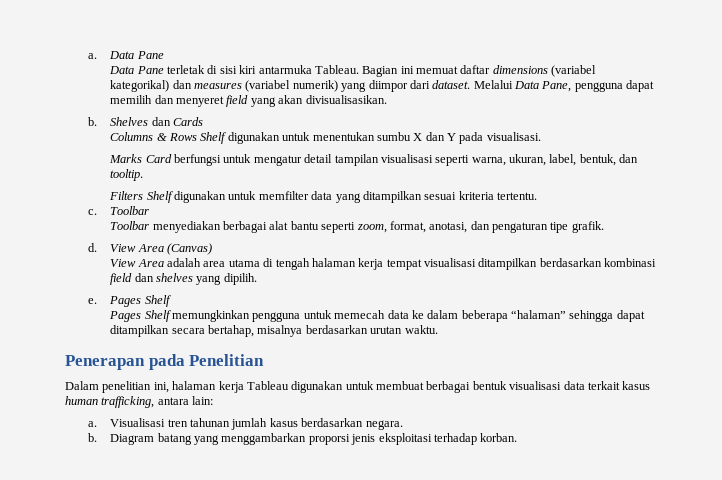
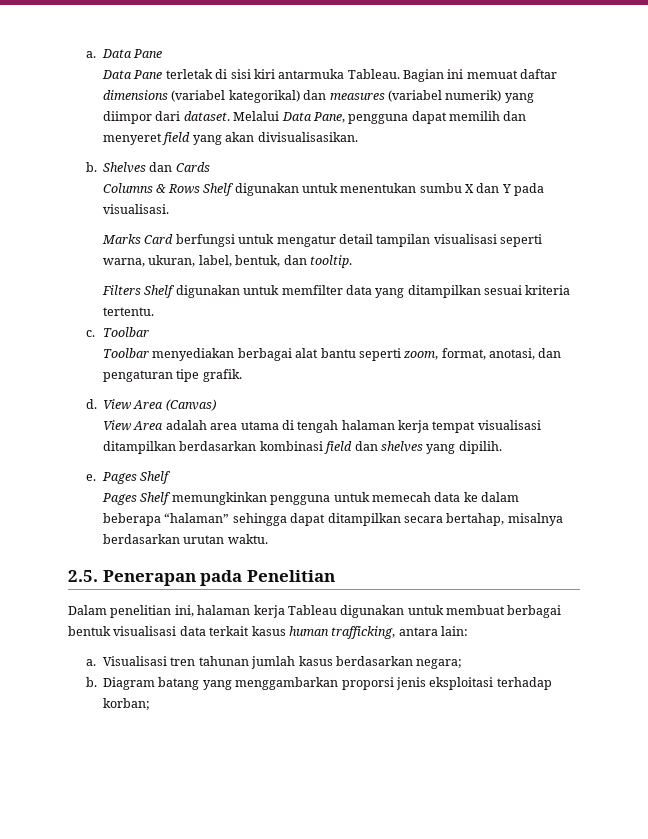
- Penerapan pada Penelitian
+ 2.5. Penerapan pada Penelitian
- Visualisasi tren tahunan jumlah kasus berdasarkan negara.
+ Visualisasi tren tahunan jumlah kasus berdasarkan negara;
- Diagram batang yang menggambarkan proporsi jenis eksploitasi terhadap korban.
+ Diagram batang yang menggambarkan proporsi jenis eksploitasi terhadap korban;

